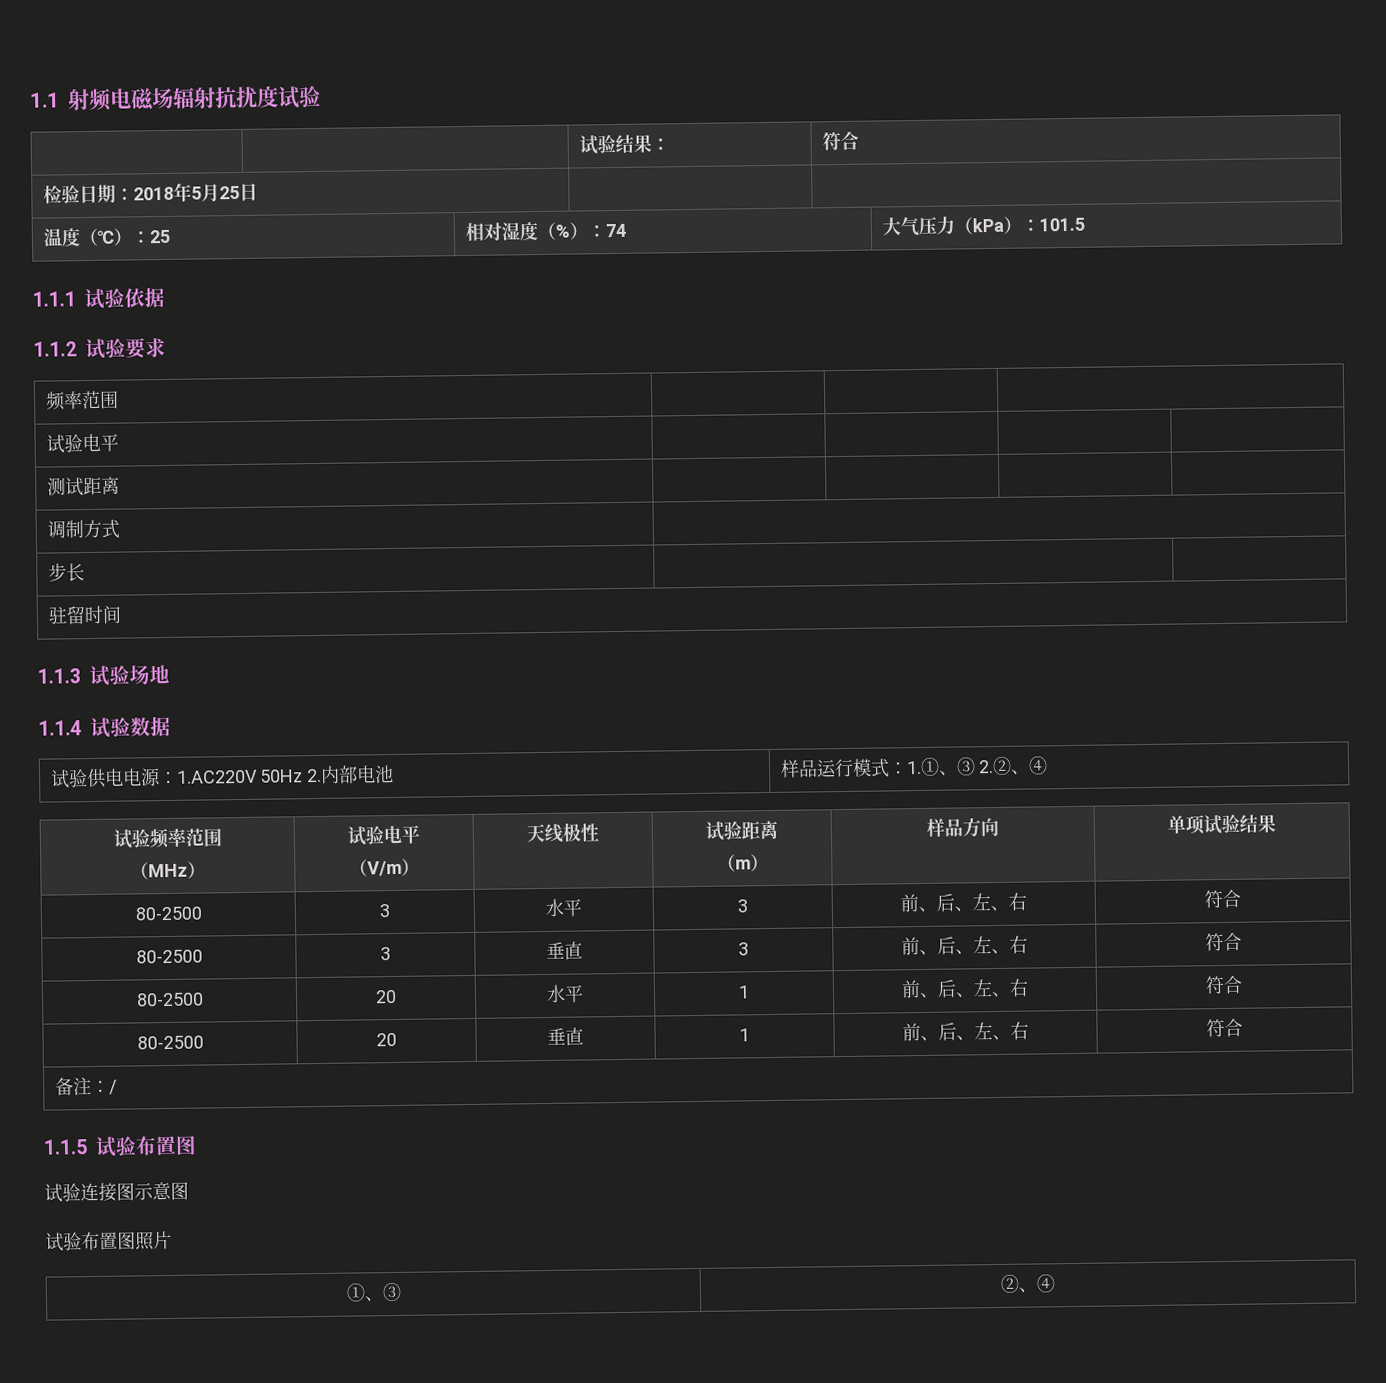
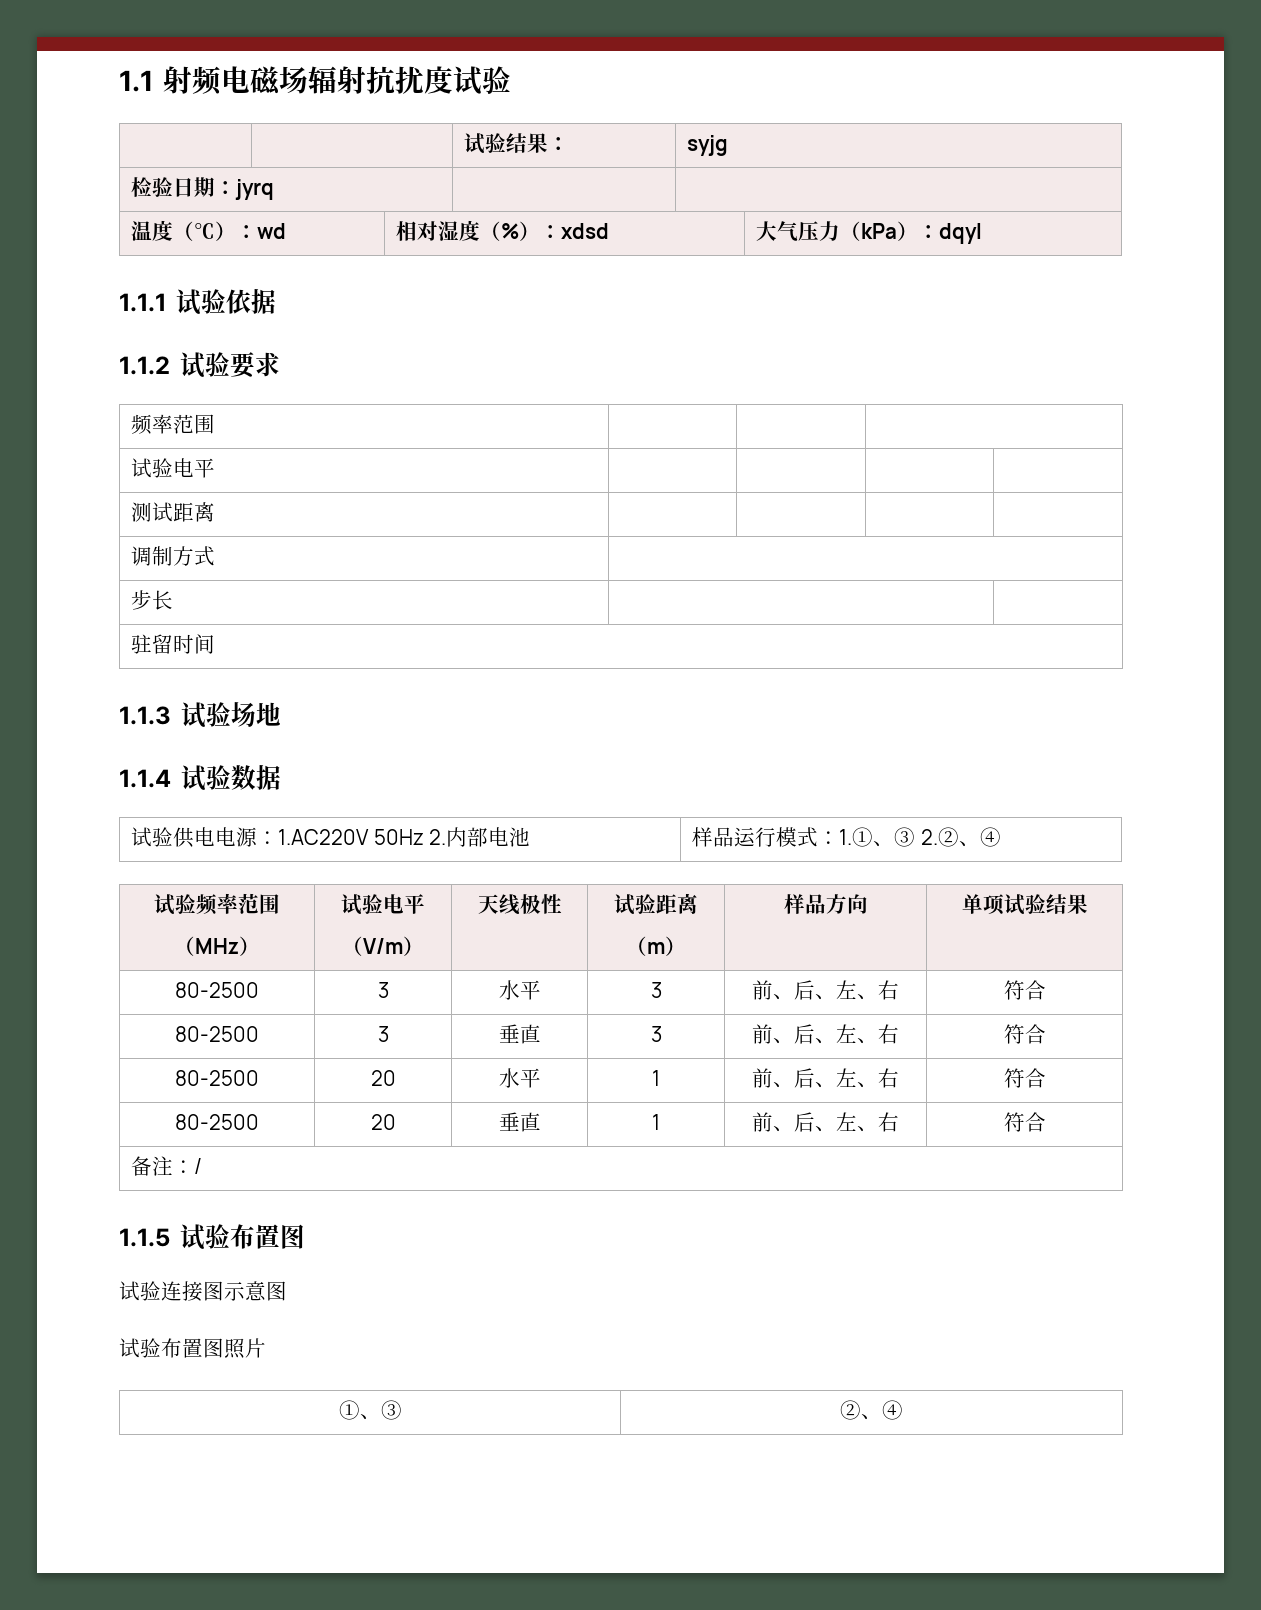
- | | 试验结果： | 符合
+ | | 试验结果： | syjg
- 检验日期：2018年5月25日 | |
+ 检验日期：jyrq | |
- 温度（℃）：25 | 相对湿度（%）：74 | 大气压力（kPa）：101.5
+ 温度（℃）：wd | 相对湿度（%）：xdsd | 大气压力（kPa）：dqyl

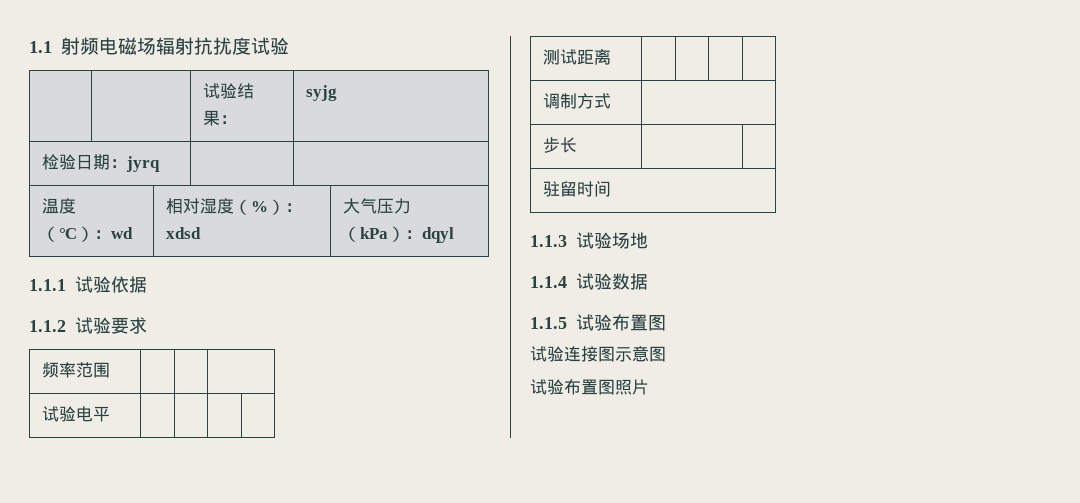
- 试验供电电源：1.AC220V 50Hz 2.内部电池 | 样品运行模式：1.①、③ 2.②、④
- 试验频率范围
- （MHz） | 试验电平
- （V/m） | 天线极性 | 试验距离
- （m） | 样品方向 | 单项试验结果
- 80-2500 | 3 | 水平 | 3 | 前、后、左、右 | 符合
- 80-2500 | 3 | 垂直 | 3 | 前、后、左、右 | 符合
- 80-2500 | 20 | 水平 | 1 | 前、后、左、右 | 符合
- 80-2500 | 20 | 垂直 | 1 | 前、后、左、右 | 符合
- 备注：/
- ①、③ | ②、④

